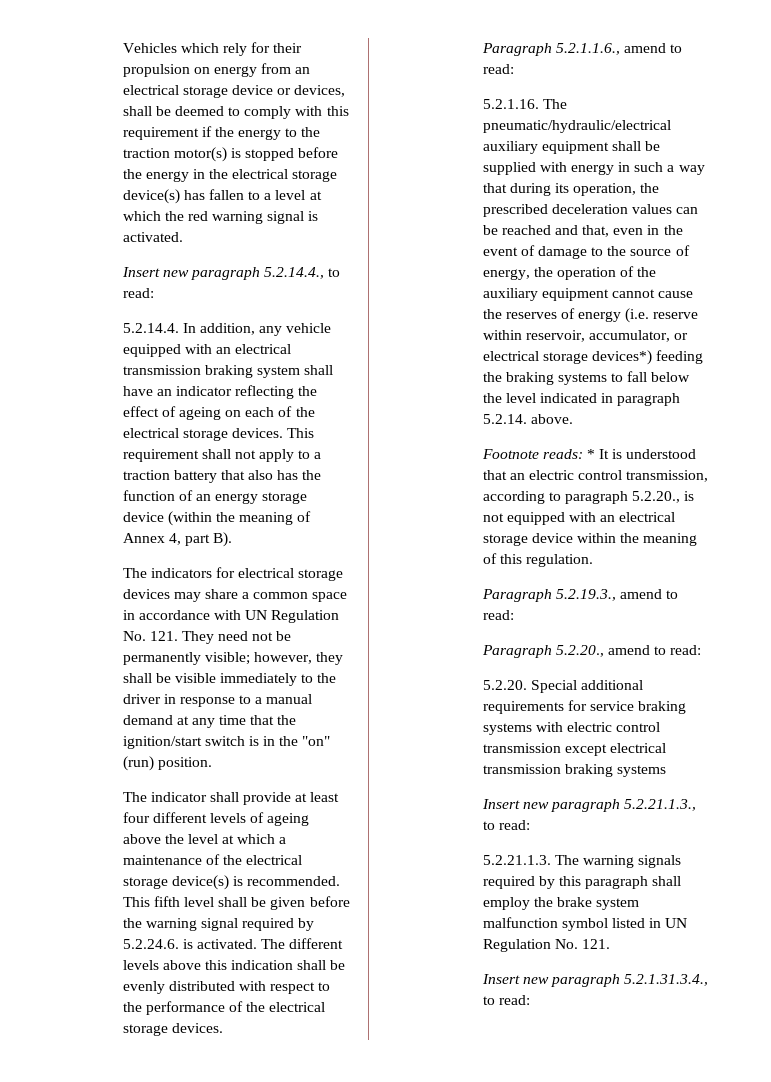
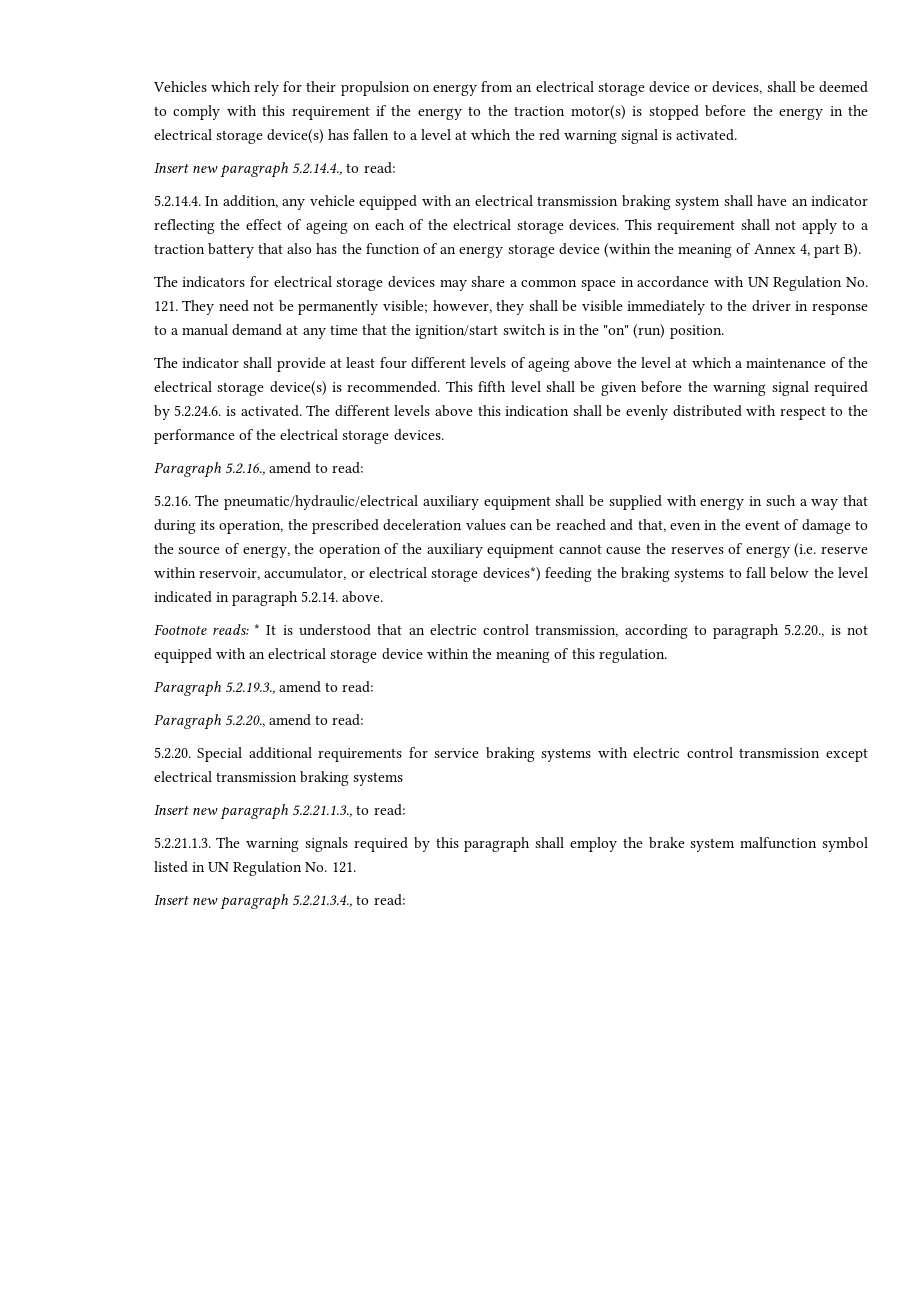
- Paragraph 5.2.1.1.6., amend to read:
- 5.2.1.16. The pneumatic/hydraulic/electrical auxiliary equipment shall be supplied with energy in such a way that during its operation, the prescribed deceleration values can be reached and that, even in the event of damage to the source of energy, the operation of the auxiliary equipment cannot cause the reserves of energy (i.e. reserve within reservoir, accumulator, or electrical storage devices*) feeding the braking systems to fall below the level indicated in paragraph 5.2.14. above.
+ Paragraph 5.2.16., amend to read:
+ 5.2.16. The pneumatic/hydraulic/electrical auxiliary equipment shall be supplied with energy in such a way that during its operation, the prescribed deceleration values can be reached and that, even in the event of damage to the source of energy, the operation of the auxiliary equipment cannot cause the reserves of energy (i.e. reserve within reservoir, accumulator, or electrical storage devices*) feeding the braking systems to fall below the level indicated in paragraph 5.2.14. above.
- Insert new paragraph 5.2.1.31.3.4., to read:
+ Insert new paragraph 5.2.21.3.4., to read:

